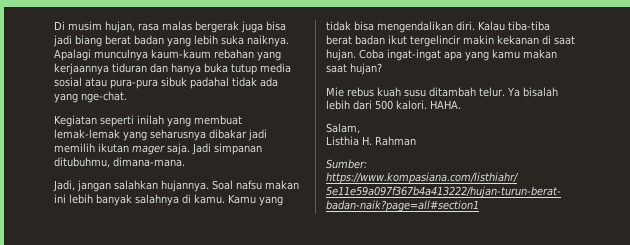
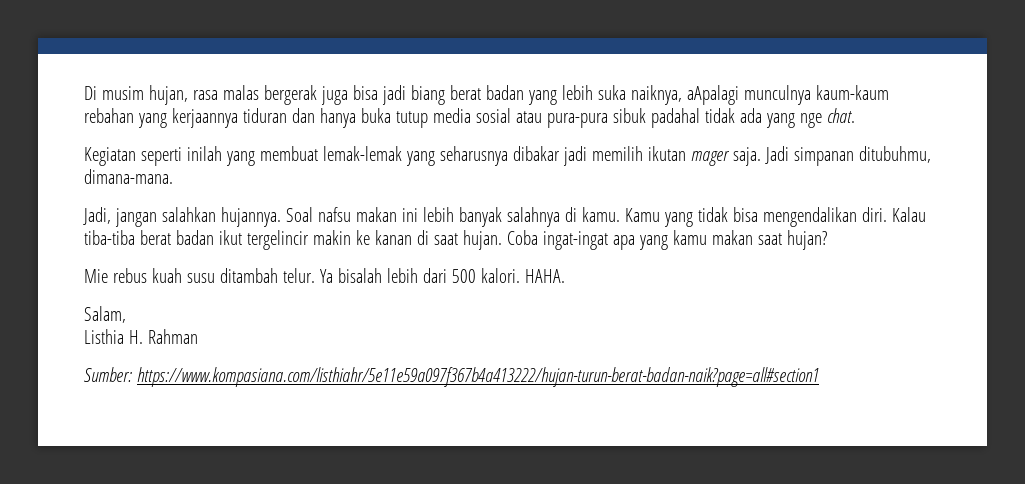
- Di musim hujan, rasa malas bergerak juga bisa jadi biang berat badan yang lebih suka naiknya. Apalagi munculnya kaum-kaum rebahan yang kerjaannya tiduran dan hanya buka tutup media sosial atau pura-pura sibuk padahal tidak ada yang nge-chat.
+ Di musim hujan, rasa malas bergerak juga bisa jadi biang berat badan yang lebih suka naiknya, aApalagi munculnya kaum-kaum rebahan yang kerjaannya tiduran dan hanya buka tutup media sosial atau pura-pura sibuk padahal tidak ada yang nge chat.
- Kalau tiba-tiba berat badan ikut tergelincir makin kekanan di saat hujan.
+ Kalau tiba-tiba berat badan ikut tergelincir makin ke kanan di saat hujan.

